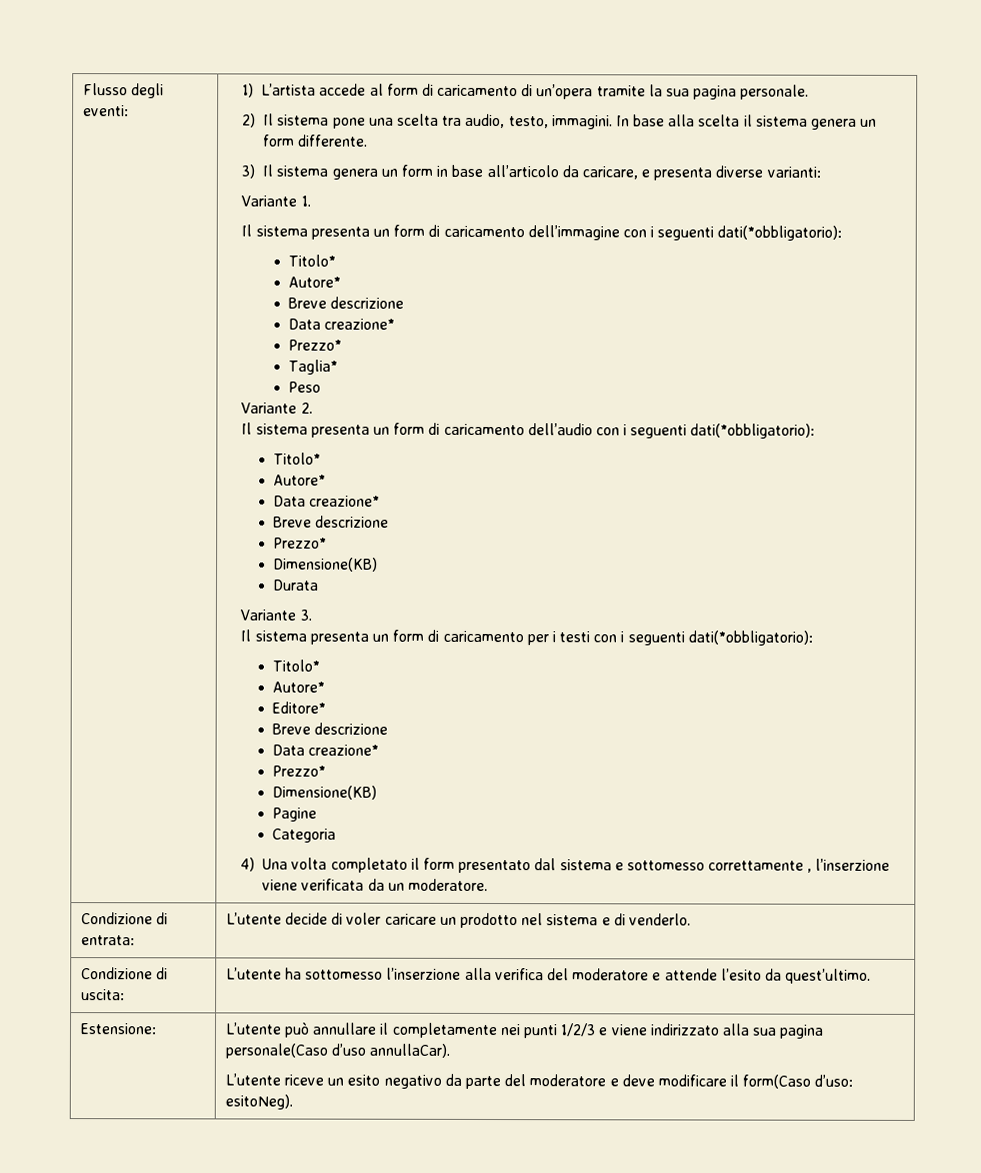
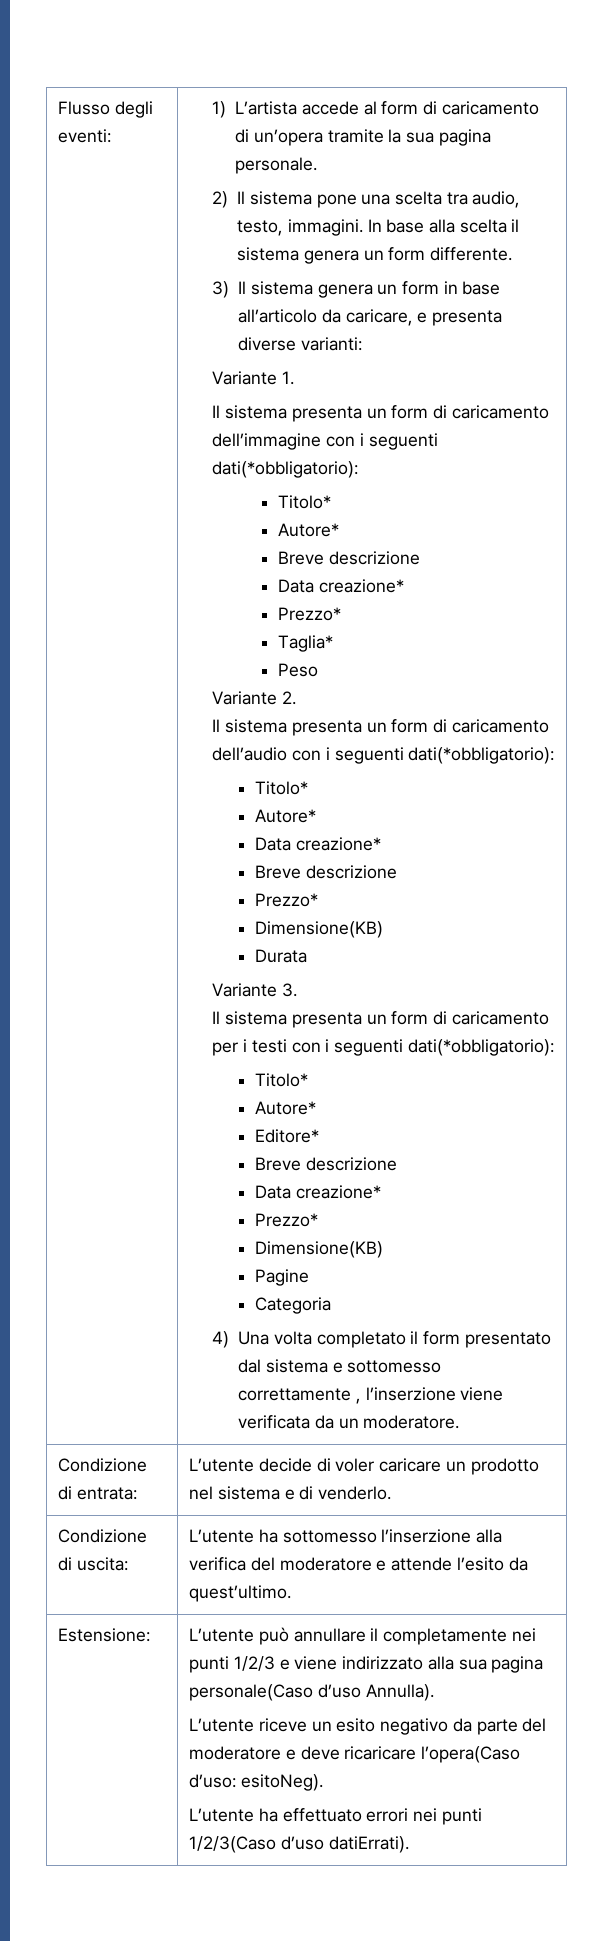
- L’utente può annullare il completamente nei punti 1/2/3 e viene indirizzato alla sua pagina personale(Caso d’uso annullaCar).
+ L’utente può annullare il completamente nei punti 1/2/3 e viene indirizzato alla sua pagina personale(Caso d’uso Annulla).
- L’utente riceve un esito negativo da parte del moderatore e deve modificare il form(Caso d’uso: esitoNeg).
+ L’utente riceve un esito negativo da parte del moderatore e deve ricaricare l’opera(Caso d’uso: esitoNeg).
+ L’utente ha effettuato errori nei punti 1/2/3(Caso d’uso datiErrati).

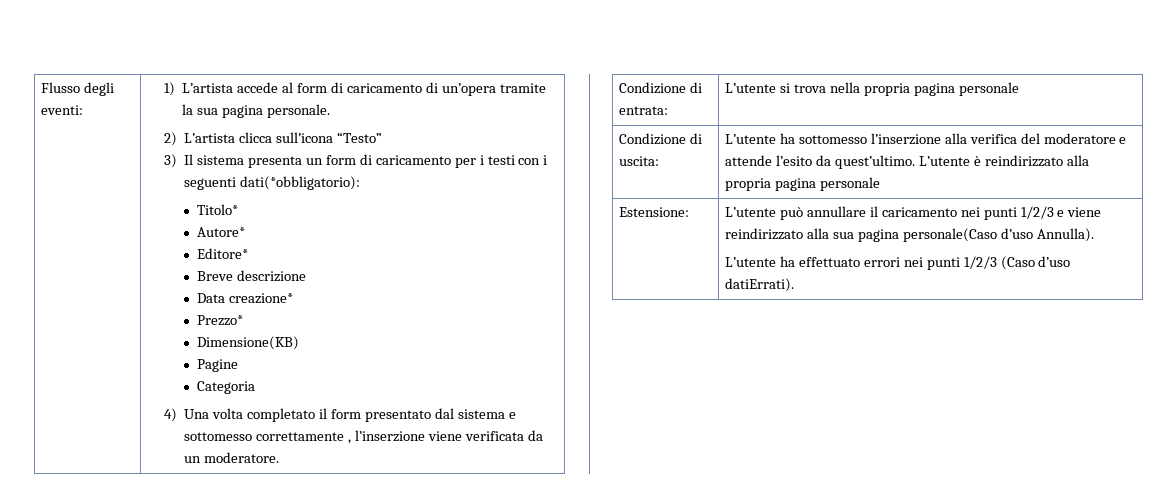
- 2) Il sistema pone una scelta tra audio, testo, immagini. In base alla scelta il sistema genera un form differente.
- 3) Il sistema genera un form in base all’articolo da caricare, e presenta diverse varianti:
- Variante 1.
- Il sistema presenta un form di caricamento dell’immagine con i seguenti dati(*obbligatorio):
- Titolo*
- Autore*
- Breve descrizione
- Data creazione*
- Prezzo*
- Taglia*
- Peso
- Variante 2.
- Il sistema presenta un form di caricamento dell’audio con i seguenti dati(*obbligatorio):
- Titolo*
- Autore*
- Data creazione*
- Breve descrizione
- Prezzo*
- Dimensione(KB)
- Durata
- Variante 3.
- Il sistema presenta un form di caricamento per i testi con i seguenti dati(*obbligatorio):
+ 2) L’artista clicca sull’icona “Testo”
+ 3) Il sistema presenta un form di caricamento per i testi con i seguenti dati(*obbligatorio):
- Condizione di entrata: | L’utente decide di voler caricare un prodotto nel sistema e di venderlo.
+ Condizione di entrata: | L’utente si trova nella propria pagina personale
- Condizione di uscita: | L’utente ha sottomesso l’inserzione alla verifica del moderatore e attende l’esito da quest’ultimo.
+ Condizione di uscita: | L’utente ha sottomesso l’inserzione alla verifica del moderatore e attende l’esito da quest’ultimo. L’utente è reindirizzato alla propria pagina personale
- L’utente può annullare il completamente nei punti 1/2/3 e viene indirizzato alla sua pagina personale(Caso d’uso Annulla).
+ L’utente può annullare il caricamento nei punti 1/2/3 e viene reindirizzato alla sua pagina personale(Caso d’uso Annulla).
- L’utente riceve un esito negativo da parte del moderatore e deve ricaricare l’opera(Caso d’uso: esitoNeg).
- L’utente ha effettuato errori nei punti 1/2/3(Caso d’uso datiErrati).
+ L’utente ha effettuato errori nei punti 1/2/3 (Caso d’uso datiErrati).

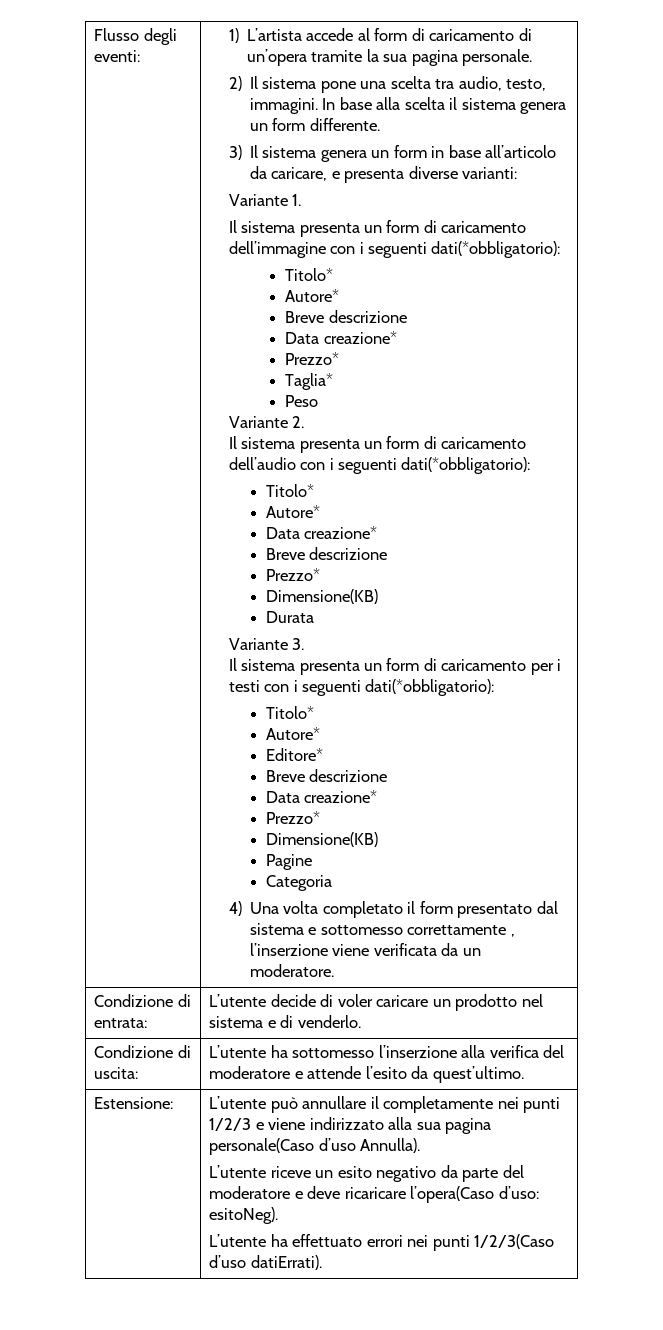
- 2) L’artista clicca sull’icona “Testo”
- 3) Il sistema presenta un form di caricamento per i testi con i seguenti dati(*obbligatorio):
+ 2) Il sistema pone una scelta tra audio, testo, immagini. In base alla scelta il sistema genera un form differente.
+ 3) Il sistema genera un form in base all’articolo da caricare, e presenta diverse varianti:
+ Variante 1.
+ Il sistema presenta un form di caricamento dell’immagine con i seguenti dati(*obbligatorio):
+ Titolo*
+ Autore*
+ Breve descrizione
+ Data creazione*
+ Prezzo*
+ Taglia*
+ Peso
+ Variante 2.
+ Il sistema presenta un form di caricamento dell’audio con i seguenti dati(*obbligatorio):
+ Titolo*
+ Autore*
+ Data creazione*
+ Breve descrizione
+ Prezzo*
+ Dimensione(KB)
+ Durata
+ Variante 3.
+ Il sistema presenta un form di caricamento per i testi con i seguenti dati(*obbligatorio):
- Condizione di entrata: | L’utente si trova nella propria pagina personale
+ Condizione di entrata: | L’utente decide di voler caricare un prodotto nel sistema e di venderlo.
- Condizione di uscita: | L’utente ha sottomesso l’inserzione alla verifica del moderatore e attende l’esito da quest’ultimo. L’utente è reindirizzato alla propria pagina personale
+ Condizione di uscita: | L’utente ha sottomesso l’inserzione alla verifica del moderatore e attende l’esito da quest’ultimo.
- L’utente può annullare il caricamento nei punti 1/2/3 e viene reindirizzato alla sua pagina personale(Caso d’uso Annulla).
+ L’utente può annullare il completamente nei punti 1/2/3 e viene indirizzato alla sua pagina personale(Caso d’uso Annulla).
+ L’utente riceve un esito negativo da parte del moderatore e deve ricaricare l’opera(Caso d’uso: esitoNeg).
- L’utente ha effettuato errori nei punti 1/2/3 (Caso d’uso datiErrati).
+ L’utente ha effettuato errori nei punti 1/2/3(Caso d’uso datiErrati).

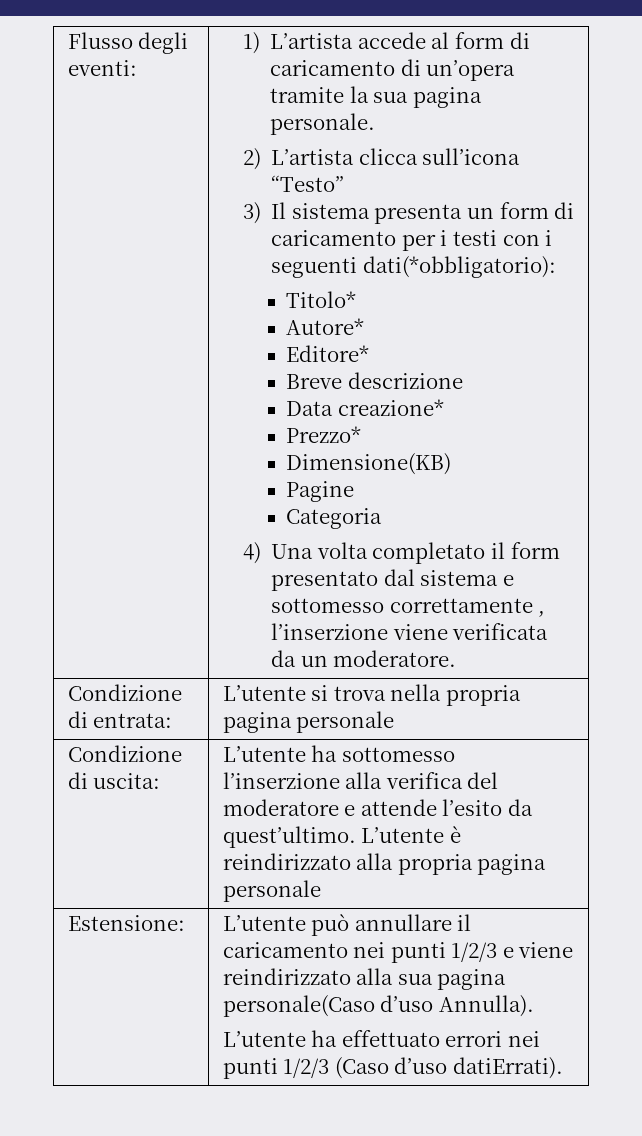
- 2) Il sistema pone una scelta tra audio, testo, immagini. In base alla scelta il sistema genera un form differente.
- 3) Il sistema genera un form in base all’articolo da caricare, e presenta diverse varianti:
- Variante 1.
- Il sistema presenta un form di caricamento dell’immagine con i seguenti dati(*obbligatorio):
- Titolo*
- Autore*
- Breve descrizione
- Data creazione*
- Prezzo*
- Taglia*
- Peso
- Variante 2.
- Il sistema presenta un form di caricamento dell’audio con i seguenti dati(*obbligatorio):
- Titolo*
- Autore*
- Data creazione*
- Breve descrizione
- Prezzo*
- Dimensione(KB)
- Durata
- Variante 3.
- Il sistema presenta un form di caricamento per i testi con i seguenti dati(*obbligatorio):
+ 2) L’artista clicca sull’icona “Testo”
+ 3) Il sistema presenta un form di caricamento per i testi con i seguenti dati(*obbligatorio):
- Condizione di entrata: | L’utente decide di voler caricare un prodotto nel sistema e di venderlo.
+ Condizione di entrata: | L’utente si trova nella propria pagina personale
- Condizione di uscita: | L’utente ha sottomesso l’inserzione alla verifica del moderatore e attende l’esito da quest’ultimo.
+ Condizione di uscita: | L’utente ha sottomesso l’inserzione alla verifica del moderatore e attende l’esito da quest’ultimo. L’utente è reindirizzato alla propria pagina personale
- L’utente può annullare il completamente nei punti 1/2/3 e viene indirizzato alla sua pagina personale(Caso d’uso Annulla).
+ L’utente può annullare il caricamento nei punti 1/2/3 e viene reindirizzato alla sua pagina personale(Caso d’uso Annulla).
- L’utente riceve un esito negativo da parte del moderatore e deve ricaricare l’opera(Caso d’uso: esitoNeg).
- L’utente ha effettuato errori nei punti 1/2/3(Caso d’uso datiErrati).
+ L’utente ha effettuato errori nei punti 1/2/3 (Caso d’uso datiErrati).

